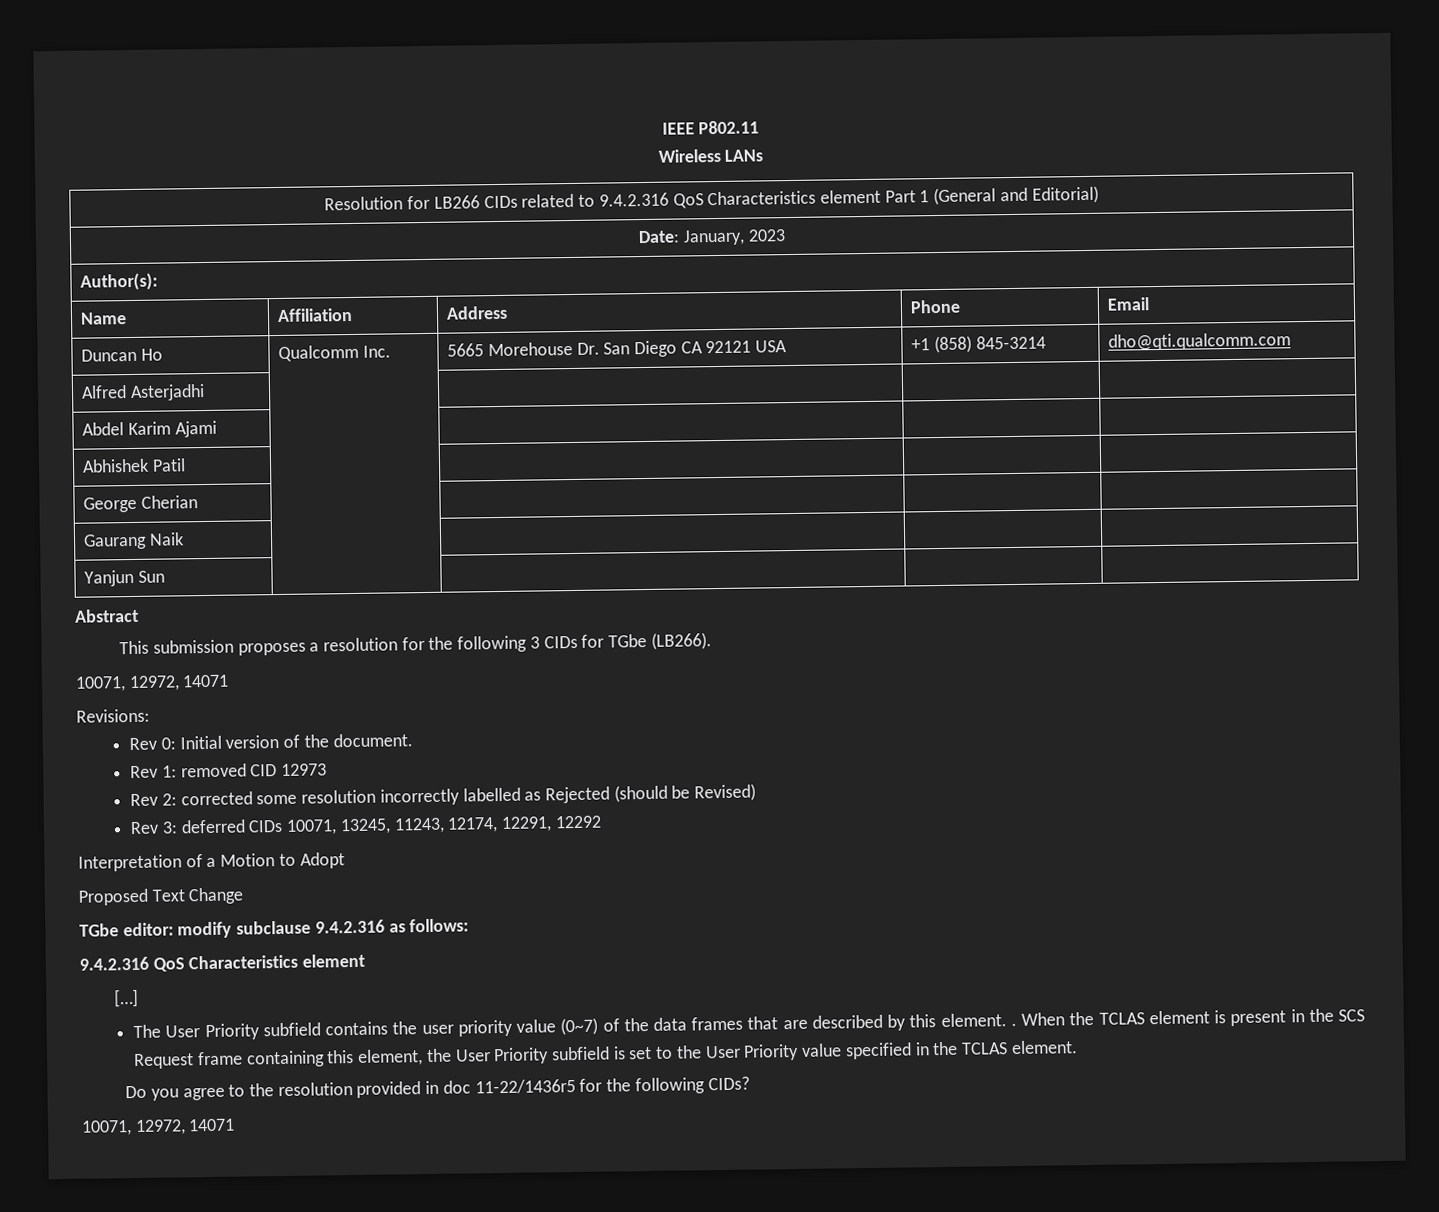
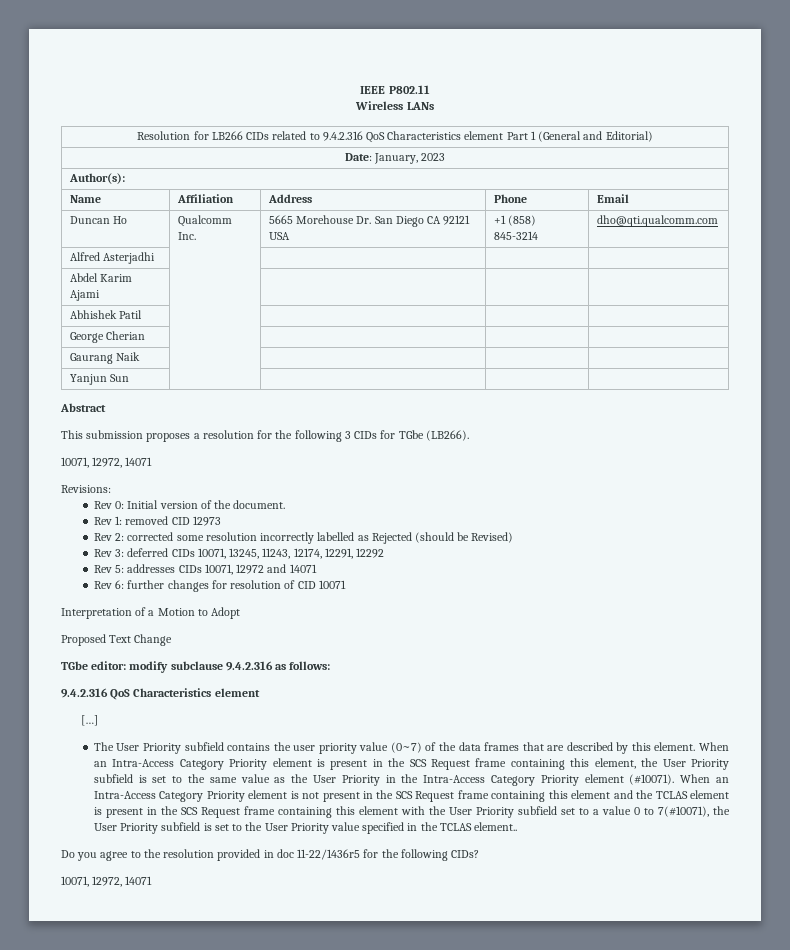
+ Rev 5: addresses CIDs 10071, 12972 and 14071
+ Rev 6: further changes for resolution of CID 10071
- The User Priority subfield contains the user priority value (0~7) of the data frames that are described by this element. . When the TCLAS element is present in the SCS Request frame containing this element, the User Priority subfield is set to the User Priority value specified in the TCLAS element.
+ The User Priority subfield contains the user priority value (0~7) of the data frames that are described by this element. When an Intra-Access Category Priority element is present in the SCS Request frame containing this element, the User Priority subfield is set to the same value as the User Priority in the Intra-Access Category Priority element (#10071). When an Intra-Access Category Priority element is not present in the SCS Request frame containing this element and the TCLAS element is present in the SCS Request frame containing this element with the User Priority subfield set to a value 0 to 7(#10071), the User Priority subfield is set to the User Priority value specified in the TCLAS element..

